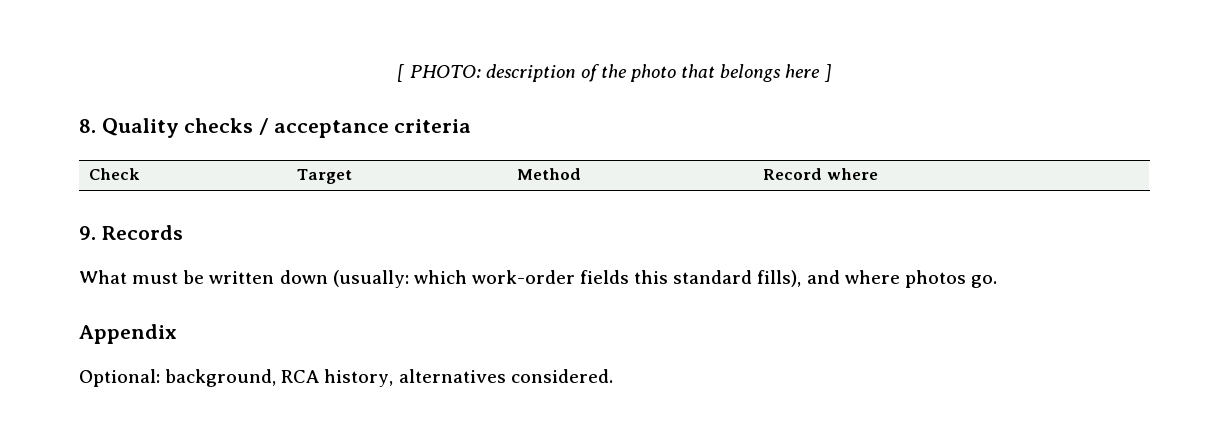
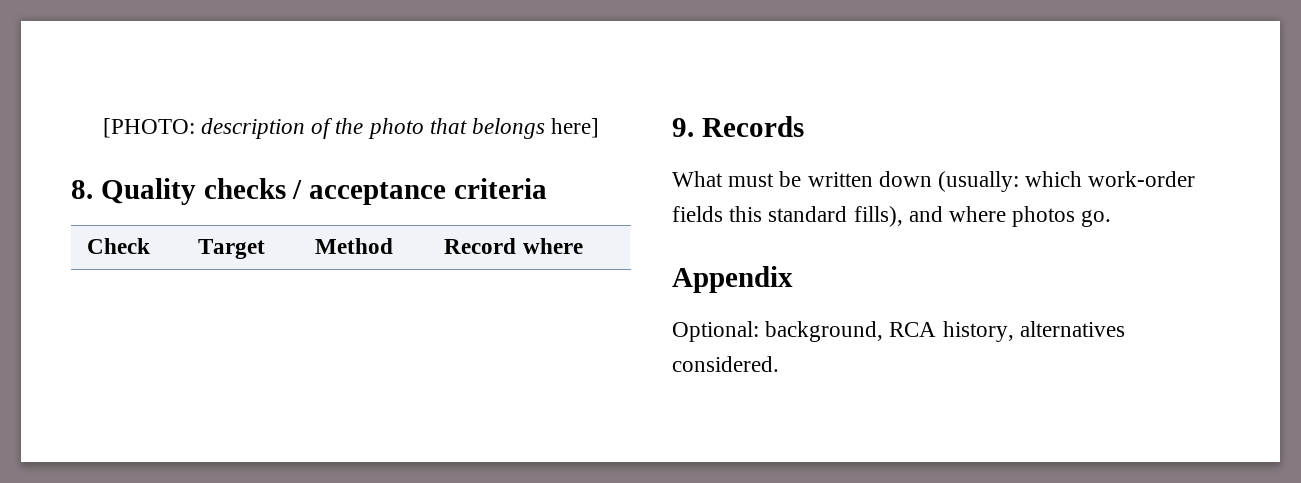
- [ PHOTO: description of the photo that belongs here ]
+ [PHOTO: description of the photo that belongs here]

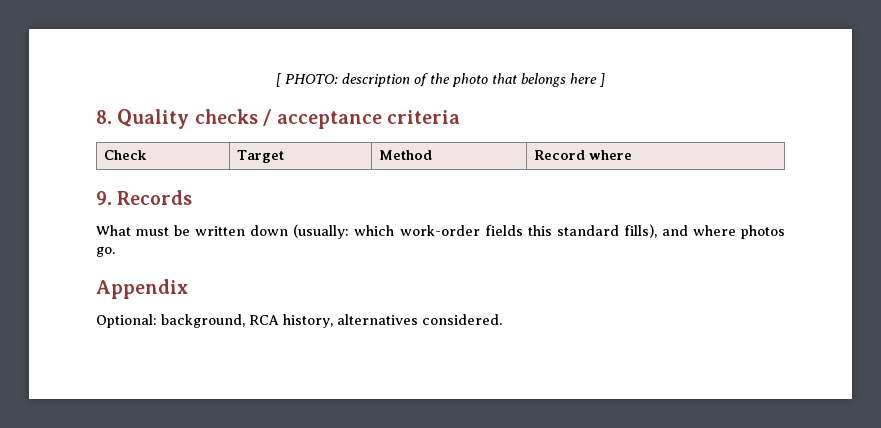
- [PHOTO: description of the photo that belongs here]
+ [ PHOTO: description of the photo that belongs here ]

